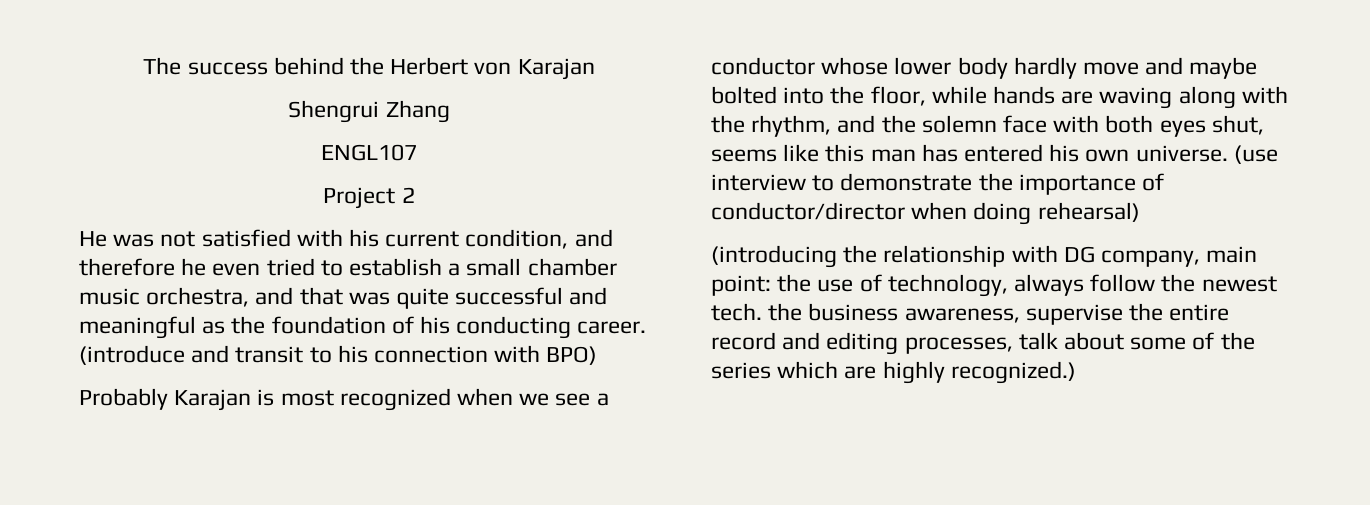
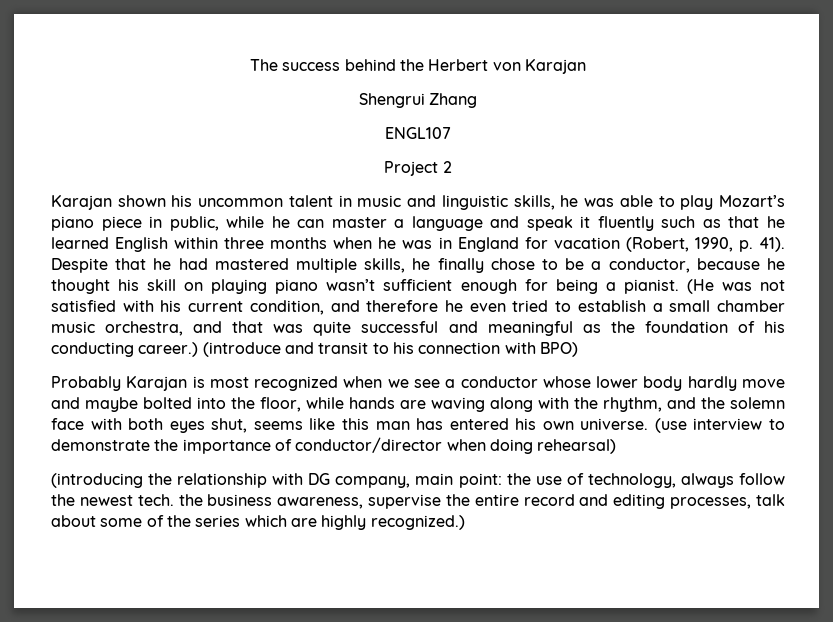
- He was not satisfied with his current condition, and therefore he even tried to establish a small chamber music orchestra, and that was quite successful and meaningful as the foundation of his conducting career.
+ Karajan shown his uncommon talent in music and linguistic skills, he was able to play Mozart’s piano piece in public, while he can master a language and speak it fluently such as that he learned English within three months when he was in England for vacation (Robert, 1990, p. 41). Despite that he had mastered multiple skills, he finally chose to be a conductor, because he thought his skill on playing piano wasn’t sufficient enough for being a pianist. (He was not satisfied with his current condition, and therefore he even tried to establish a small chamber music orchestra, and that was quite successful and meaningful as the foundation of his conducting career.)

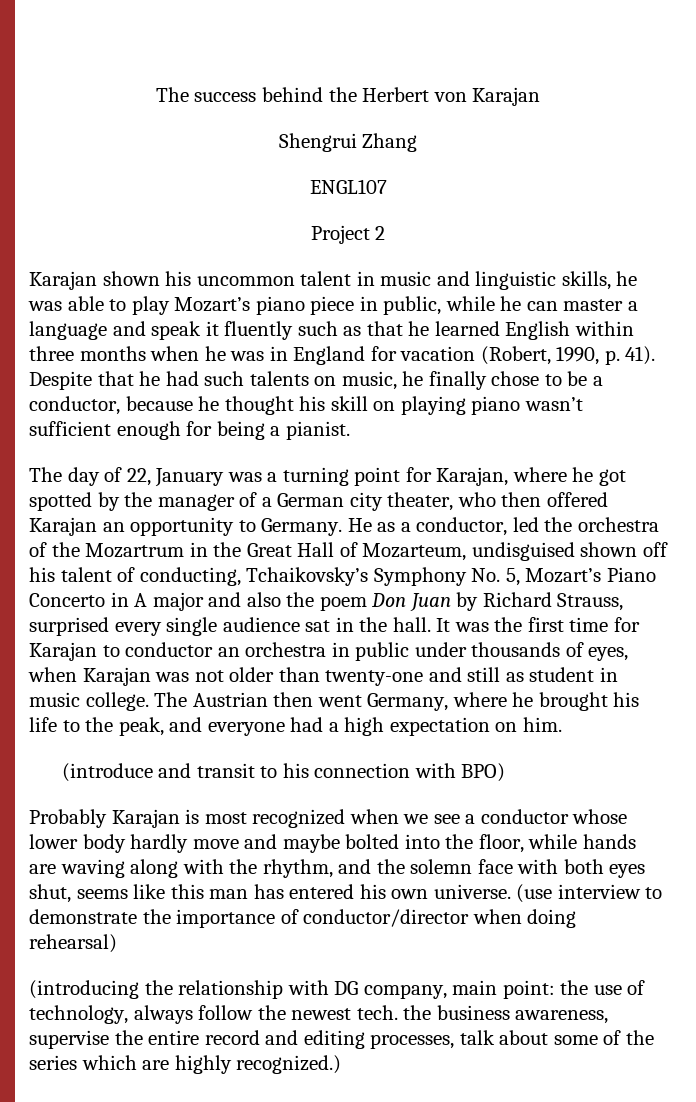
- Despite that he had mastered multiple skills, he finally chose to be a conductor, because he thought his skill on playing piano wasn’t sufficient enough for being a pianist. (He was not satisfied with his current condition, and therefore he even tried to establish a small chamber music orchestra, and that was quite successful and meaningful as the foundation of his conducting career.) (introduce and transit to his connection with BPO)
+ Despite that he had such talents on music, he finally chose to be a conductor, because he thought his skill on playing piano wasn’t sufficient enough for being a pianist.
+ The day of 22, January was a turning point for Karajan, where he got spotted by the manager of a German city theater, who then offered Karajan an opportunity to Germany. He as a conductor, led the orchestra of the Mozartrum in the Great Hall of Mozarteum, undisguised shown off his talent of conducting, Tchaikovsky’s Symphony No. 5, Mozart’s Piano Concerto in A major and also the poem Don Juan by Richard Strauss, surprised every single audience sat in the hall. It was the first time for Karajan to conductor an orchestra in public under thousands of eyes, when Karajan was not older than twenty-one and still as student in music college. The Austrian then went Germany, where he brought his life to the peak, and everyone had a high expectation on him.
+ (introduce and transit to his connection with BPO)

